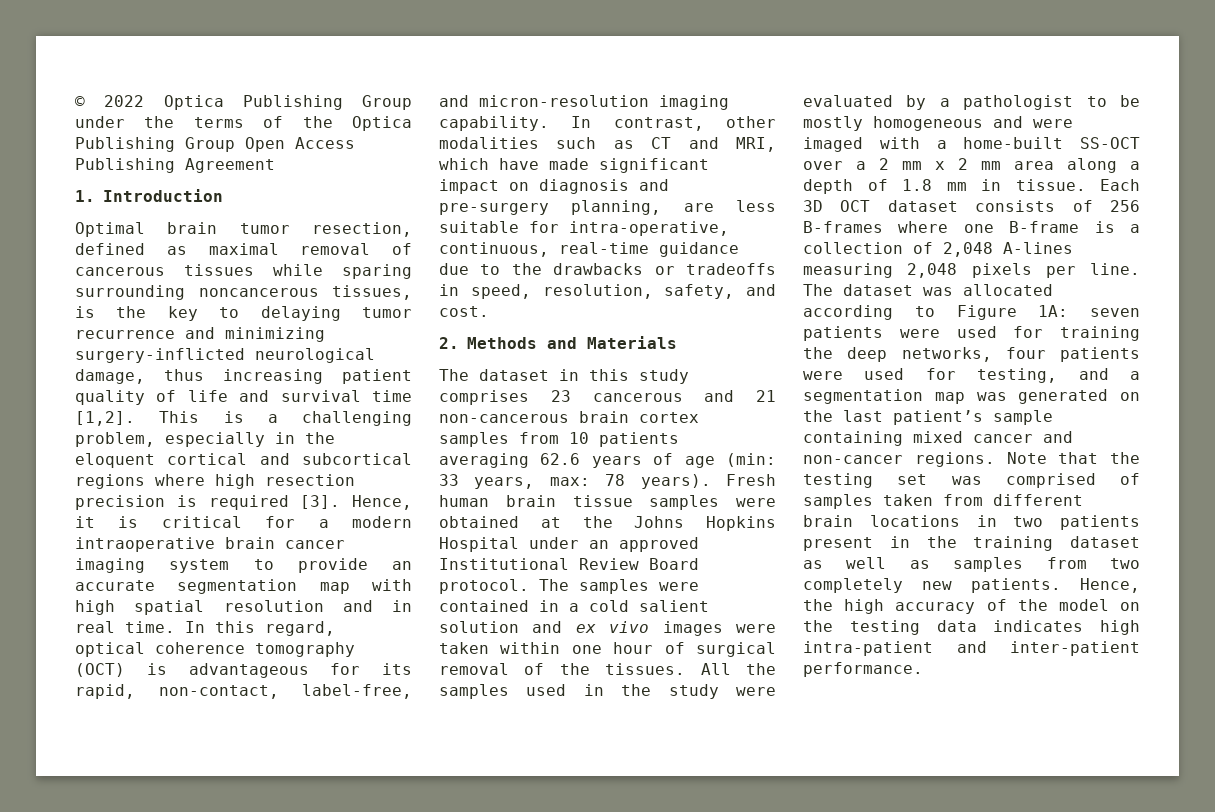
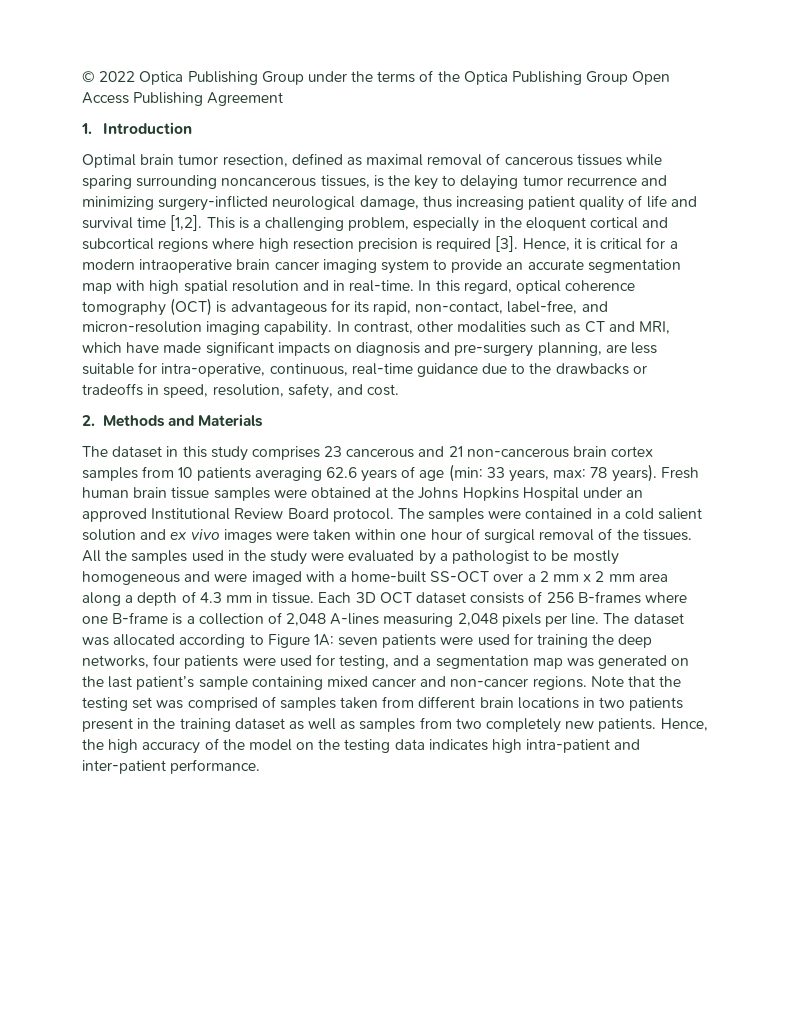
- Hence, it is critical for a modern intraoperative brain cancer imaging system to provide an accurate segmentation map with high spatial resolution and in real time.
+ Hence, it is critical for a modern intraoperative brain cancer imaging system to provide an accurate segmentation map with high spatial resolution and in real-time.
- In contrast, other modalities such as CT and MRI, which have made significant impact on diagnosis and pre-surgery planning, are less suitable for intra-operative, continuous, real-time guidance due to the drawbacks or tradeoffs in speed, resolution, safety, and cost.
+ In contrast, other modalities such as CT and MRI, which have made significant impacts on diagnosis and pre-surgery planning, are less suitable for intra-operative, continuous, real-time guidance due to the drawbacks or tradeoffs in speed, resolution, safety, and cost.
- All the samples used in the study were evaluated by a pathologist to be mostly homogeneous and were imaged with a home-built SS-OCT over a 2 mm x 2 mm area along a depth of 1.8 mm in tissue.
+ All the samples used in the study were evaluated by a pathologist to be mostly homogeneous and were imaged with a home-built SS-OCT over a 2 mm x 2 mm area along a depth of 4.3 mm in tissue.

